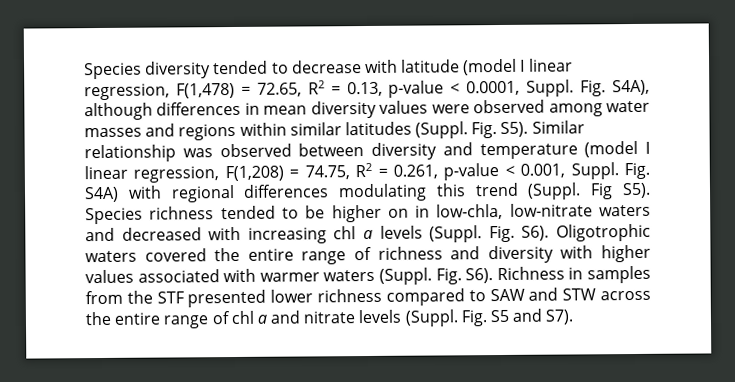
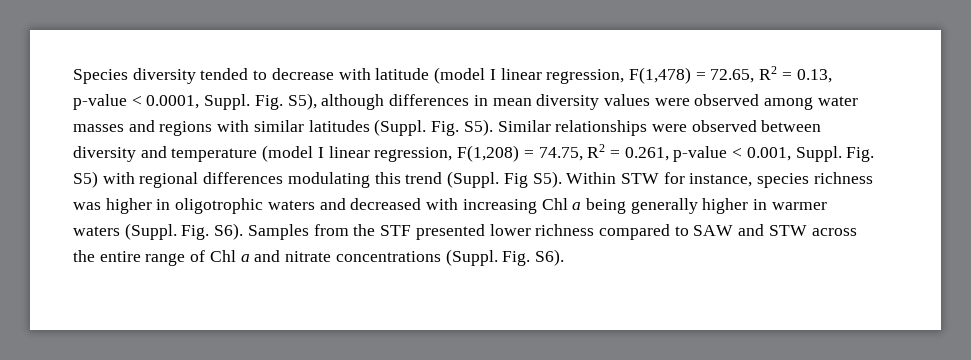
- Fig. S4A), although differences in mean diversity values were observed among water masses and regions within similar latitudes (Suppl.
+ Fig. S5), although differences in mean diversity values were observed among water masses and regions with similar latitudes (Suppl.
- Fig. S5). Similar relationship was observed between diversity and temperature (model I linear regression, F(1,208) = 74.75, R2 = 0.261, p-value < 0.001, Suppl.
+ Fig. S5). Similar relationships were observed between diversity and temperature (model I linear regression, F(1,208) = 74.75, R2 = 0.261, p-value < 0.001, Suppl.
- Fig. S4A) with regional differences modulating this trend (Suppl.
+ Fig. S5) with regional differences modulating this trend (Suppl.
- Fig S5). Species richness tended to be higher on in low-chla, low-nitrate waters and decreased with increasing chl a levels (Suppl. Fig. S6). Oligotrophic waters covered the entire range of richness and diversity with higher values associated with warmer waters (Suppl.
+ Fig S5). Within STW for instance, species richness was higher in oligotrophic waters and decreased with increasing Chl a being generally higher in warmer waters (Suppl.
- Fig. S6). Richness in samples from the STF presented lower richness compared to SAW and STW across the entire range of chl a and nitrate levels (Suppl. Fig. S5 and S7).
+ Fig. S6). Samples from the STF presented lower richness compared to SAW and STW across the entire range of Chl a and nitrate concentrations (Suppl. Fig. S6).

